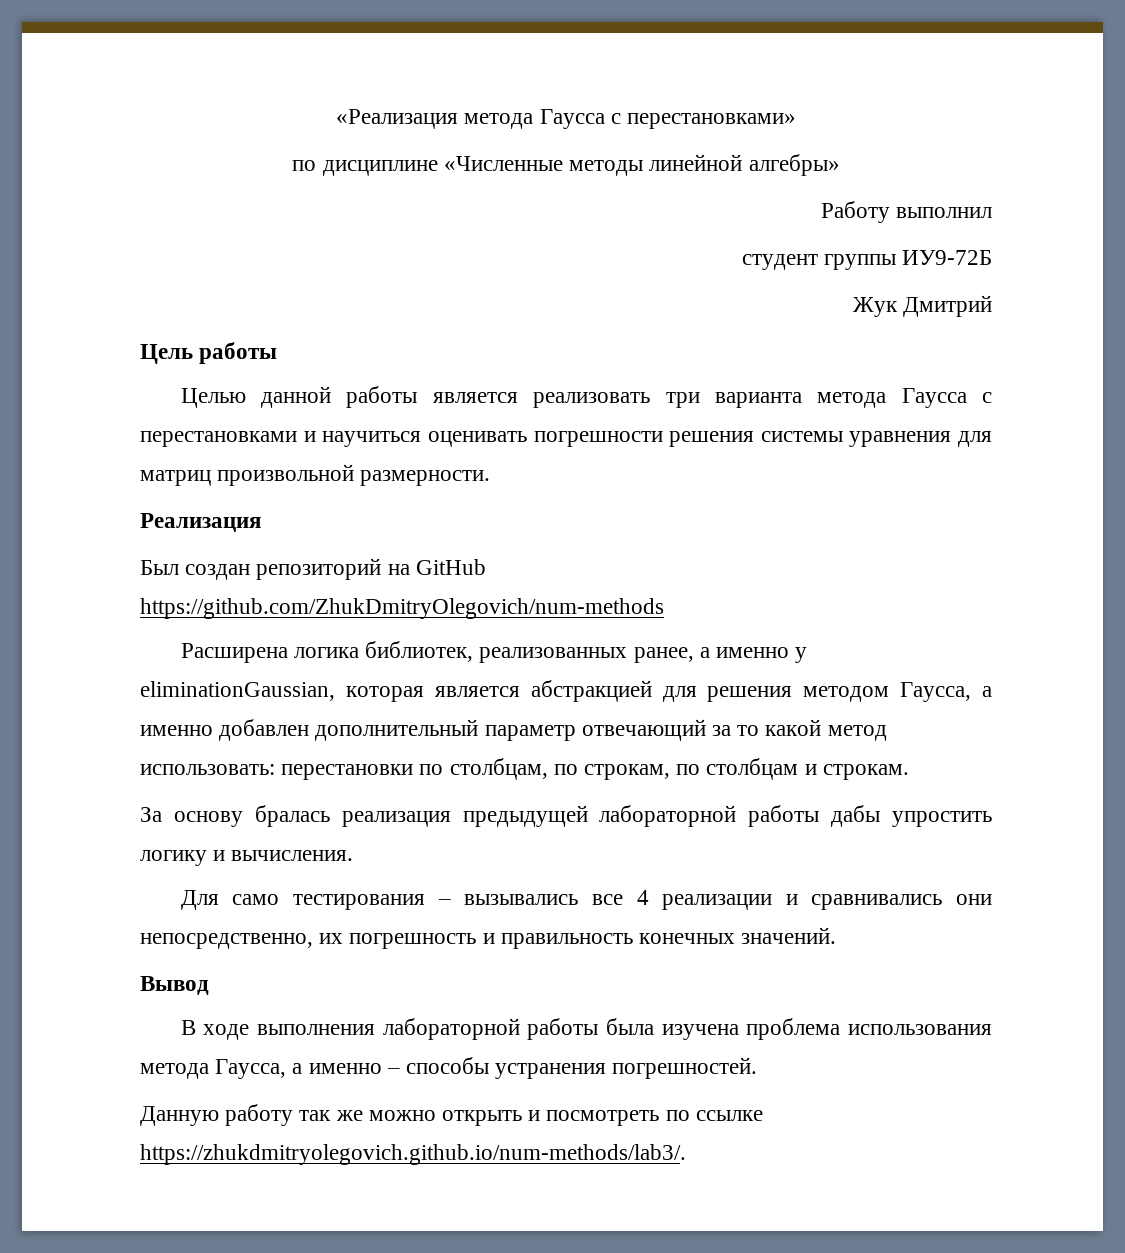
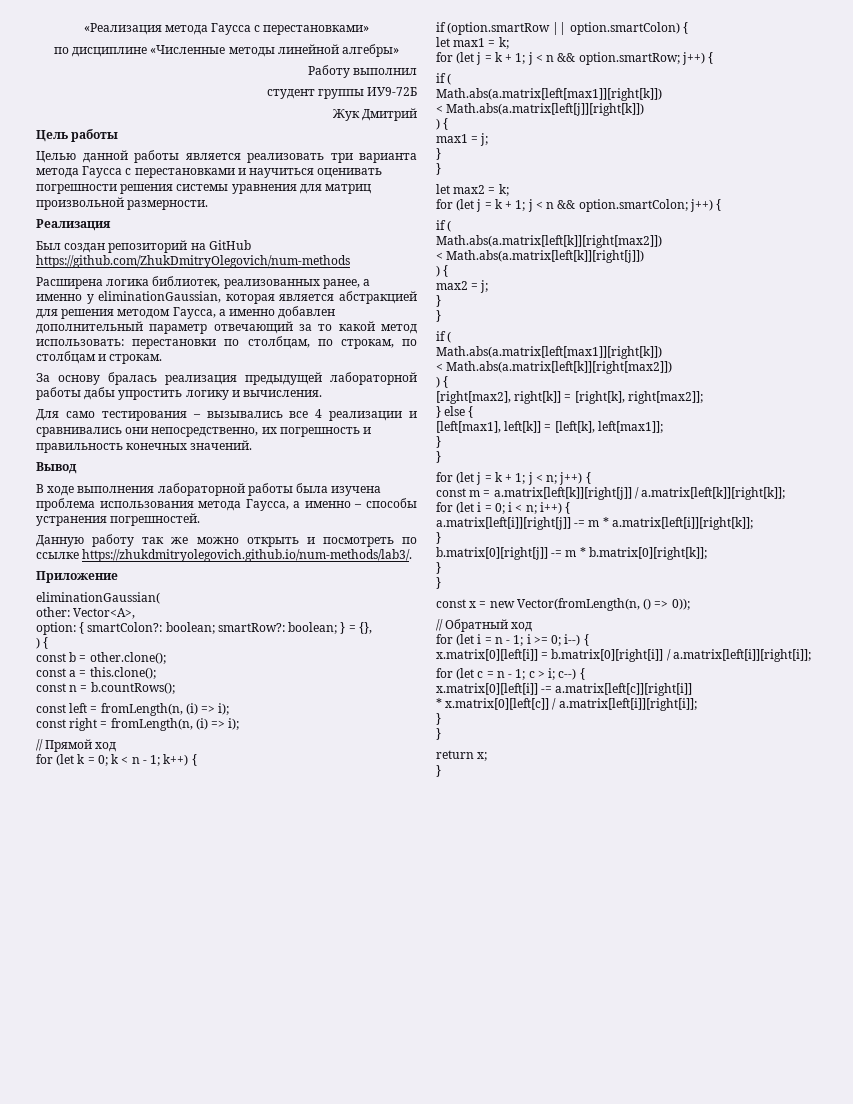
+ Приложение
+ eliminationGaussian(
+ other: Vector<A>,
+ option: { smartColon?: boolean; smartRow?: boolean; } = {},
+ ) {
+ const b = other.clone();
+ const a = this.clone();
+ const n = b.countRows();
+ const left = fromLength(n, (i) => i);
+ const right = fromLength(n, (i) => i);
+ // Прямой ход
+ for (let k = 0; k < n - 1; k++) {
+ if (option.smartRow || option.smartColon) {
+ let max1 = k;
+ for (let j = k + 1; j < n && option.smartRow; j++) {
+ if (
+ Math.abs(a.matrix[left[max1]][right[k]])
+ < Math.abs(a.matrix[left[j]][right[k]])
+ ) {
+ max1 = j;
+ }
+ }
+ let max2 = k;
+ for (let j = k + 1; j < n && option.smartColon; j++) {
+ if (
+ Math.abs(a.matrix[left[k]][right[max2]])
+ < Math.abs(a.matrix[left[k]][right[j]])
+ ) {
+ max2 = j;
+ }
+ }
+ if (
+ Math.abs(a.matrix[left[max1]][right[k]])
+ < Math.abs(a.matrix[left[k]][right[max2]])
+ ) {
+ [right[max2], right[k]] = [right[k], right[max2]];
+ } else {
+ [left[max1], left[k]] = [left[k], left[max1]];
+ }
+ }
+ for (let j = k + 1; j < n; j++) {
+ const m = a.matrix[left[k]][right[j]] / a.matrix[left[k]][right[k]];
+ for (let i = 0; i < n; i++) {
+ a.matrix[left[i]][right[j]] -= m * a.matrix[left[i]][right[k]];
+ }
+ b.matrix[0][right[j]] -= m * b.matrix[0][right[k]];
+ }
+ }
+ const x = new Vector(fromLength(n, () => 0));
+ // Обратный ход
+ for (let i = n - 1; i >= 0; i--) {
+ x.matrix[0][left[i]] = b.matrix[0][right[i]] / a.matrix[left[i]][right[i]];
+ for (let c = n - 1; c > i; c--) {
+ x.matrix[0][left[i]] -= a.matrix[left[c]][right[i]]
+ * x.matrix[0][left[c]] / a.matrix[left[i]][right[i]];
+ }
+ }
+ return x;
+ }

